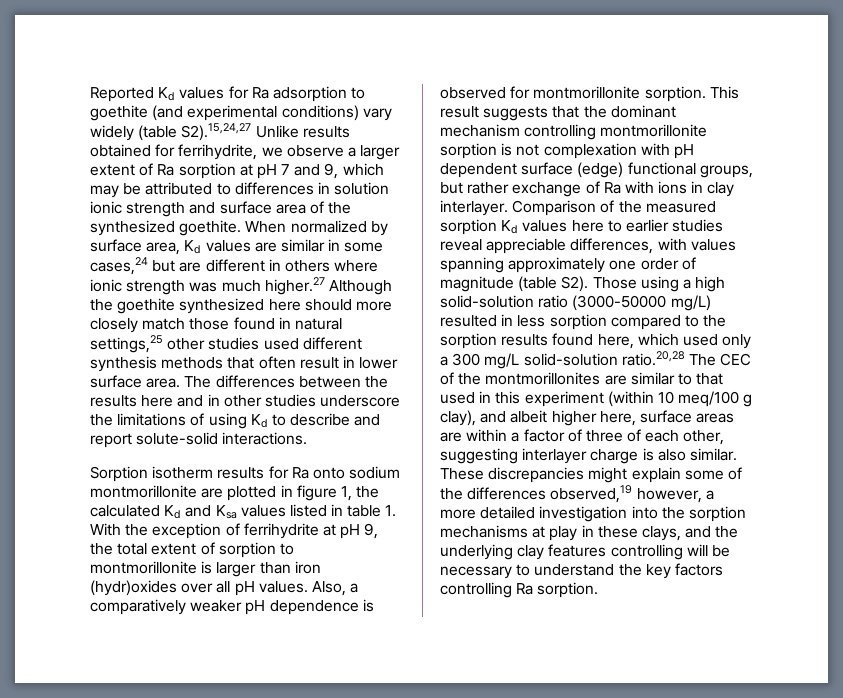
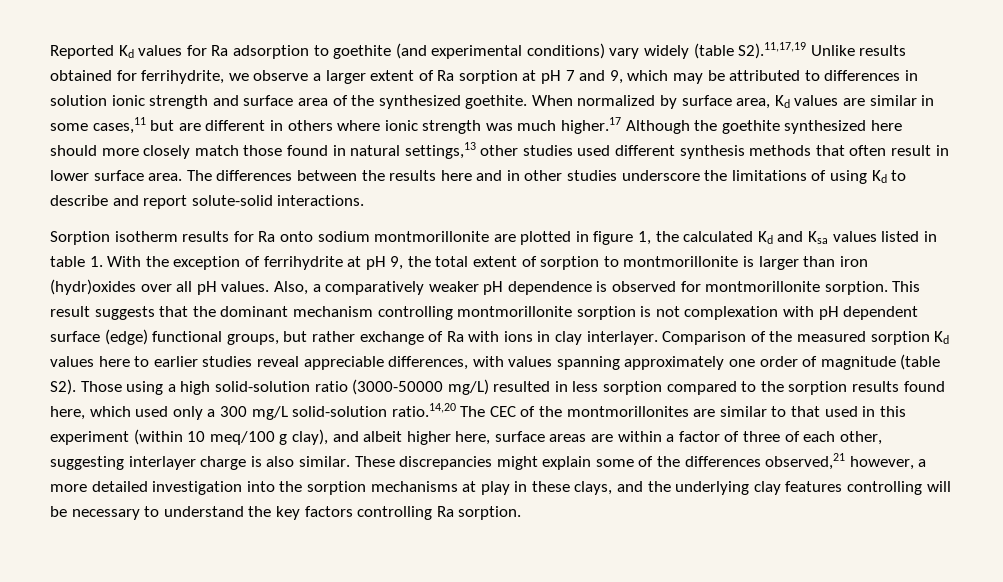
- Reported Kd values for Ra adsorption to goethite (and experimental conditions) vary widely (table S2).15,24,27 Unlike results obtained for ferrihydrite, we observe a larger extent of Ra sorption at pH 7 and 9, which may be attributed to differences in solution ionic strength and surface area of the synthesized goethite.
+ Reported Kd values for Ra adsorption to goethite (and experimental conditions) vary widely (table S2).11,17,19 Unlike results obtained for ferrihydrite, we observe a larger extent of Ra sorption at pH 7 and 9, which may be attributed to differences in solution ionic strength and surface area of the synthesized goethite.
- When normalized by surface area, Kd values are similar in some cases,24 but are different in others where ionic strength was much higher.27 Although the goethite synthesized here should more closely match those found in natural settings,25 other studies used different synthesis methods that often result in lower surface area.
+ When normalized by surface area, Kd values are similar in some cases,11 but are different in others where ionic strength was much higher.17 Although the goethite synthesized here should more closely match those found in natural settings,13 other studies used different synthesis methods that often result in lower surface area.
- Comparison of the measured sorption Kd values here to earlier studies reveal appreciable differences, with values spanning approximately one order of magnitude (table S2). Those using a high solid-solution ratio (3000-50000 mg/L) resulted in less sorption compared to the sorption results found here, which used only a 300 mg/L solid-solution ratio.20,28 The CEC of the montmorillonites are similar to that used in this experiment (within 10 meq/100 g clay), and albeit higher here, surface areas are within a factor of three of each other, suggesting interlayer charge is also similar.
+ Comparison of the measured sorption Kd values here to earlier studies reveal appreciable differences, with values spanning approximately one order of magnitude (table S2). Those using a high solid-solution ratio (3000-50000 mg/L) resulted in less sorption compared to the sorption results found here, which used only a 300 mg/L solid-solution ratio.14,20 The CEC of the montmorillonites are similar to that used in this experiment (within 10 meq/100 g clay), and albeit higher here, surface areas are within a factor of three of each other, suggesting interlayer charge is also similar.
- These discrepancies might explain some of the differences observed,19 however, a more detailed investigation into the sorption mechanisms at play in these clays, and the underlying clay features controlling will be necessary to understand the key factors controlling Ra sorption.
+ These discrepancies might explain some of the differences observed,21 however, a more detailed investigation into the sorption mechanisms at play in these clays, and the underlying clay features controlling will be necessary to understand the key factors controlling Ra sorption.

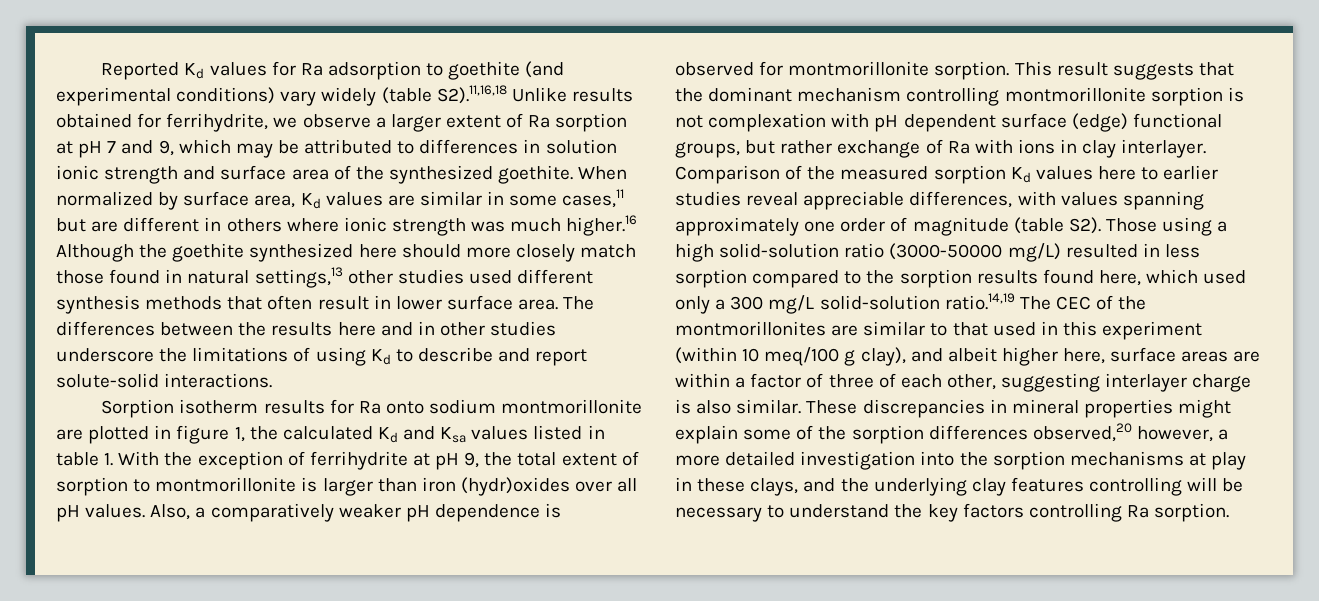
- Reported Kd values for Ra adsorption to goethite (and experimental conditions) vary widely (table S2).11,17,19 Unlike results obtained for ferrihydrite, we observe a larger extent of Ra sorption at pH 7 and 9, which may be attributed to differences in solution ionic strength and surface area of the synthesized goethite.
+ Reported Kd values for Ra adsorption to goethite (and experimental conditions) vary widely (table S2).11,16,18 Unlike results obtained for ferrihydrite, we observe a larger extent of Ra sorption at pH 7 and 9, which may be attributed to differences in solution ionic strength and surface area of the synthesized goethite.
- When normalized by surface area, Kd values are similar in some cases,11 but are different in others where ionic strength was much higher.17 Although the goethite synthesized here should more closely match those found in natural settings,13 other studies used different synthesis methods that often result in lower surface area.
+ When normalized by surface area, Kd values are similar in some cases,11 but are different in others where ionic strength was much higher.16 Although the goethite synthesized here should more closely match those found in natural settings,13 other studies used different synthesis methods that often result in lower surface area.
- Comparison of the measured sorption Kd values here to earlier studies reveal appreciable differences, with values spanning approximately one order of magnitude (table S2). Those using a high solid-solution ratio (3000-50000 mg/L) resulted in less sorption compared to the sorption results found here, which used only a 300 mg/L solid-solution ratio.14,20 The CEC of the montmorillonites are similar to that used in this experiment (within 10 meq/100 g clay), and albeit higher here, surface areas are within a factor of three of each other, suggesting interlayer charge is also similar.
+ Comparison of the measured sorption Kd values here to earlier studies reveal appreciable differences, with values spanning approximately one order of magnitude (table S2). Those using a high solid-solution ratio (3000-50000 mg/L) resulted in less sorption compared to the sorption results found here, which used only a 300 mg/L solid-solution ratio.14,19 The CEC of the montmorillonites are similar to that used in this experiment (within 10 meq/100 g clay), and albeit higher here, surface areas are within a factor of three of each other, suggesting interlayer charge is also similar.
- These discrepancies might explain some of the differences observed,21 however, a more detailed investigation into the sorption mechanisms at play in these clays, and the underlying clay features controlling will be necessary to understand the key factors controlling Ra sorption.
+ These discrepancies in mineral properties might explain some of the sorption differences observed,20 however, a more detailed investigation into the sorption mechanisms at play in these clays, and the underlying clay features controlling will be necessary to understand the key factors controlling Ra sorption.

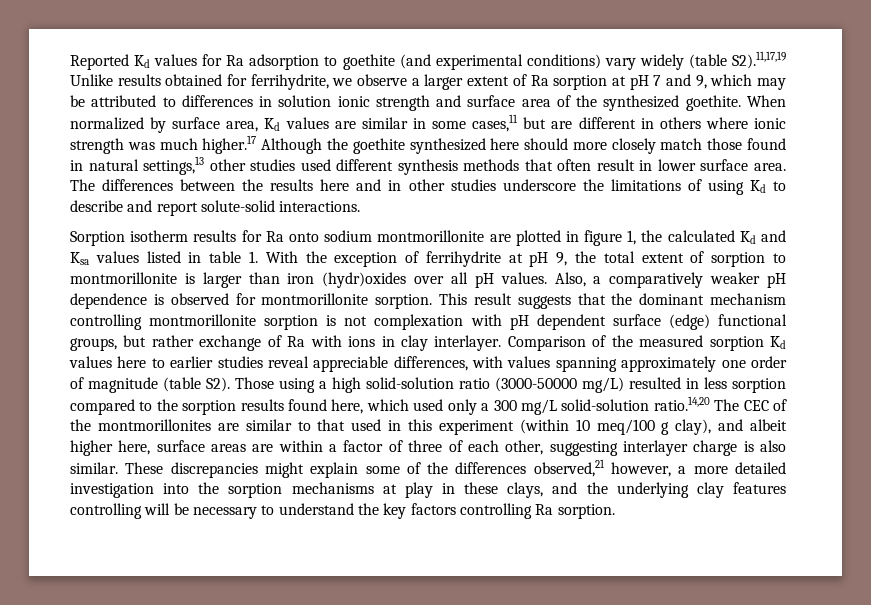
- Reported Kd values for Ra adsorption to goethite (and experimental conditions) vary widely (table S2).11,16,18 Unlike results obtained for ferrihydrite, we observe a larger extent of Ra sorption at pH 7 and 9, which may be attributed to differences in solution ionic strength and surface area of the synthesized goethite.
+ Reported Kd values for Ra adsorption to goethite (and experimental conditions) vary widely (table S2).11,17,19 Unlike results obtained for ferrihydrite, we observe a larger extent of Ra sorption at pH 7 and 9, which may be attributed to differences in solution ionic strength and surface area of the synthesized goethite.
- When normalized by surface area, Kd values are similar in some cases,11 but are different in others where ionic strength was much higher.16 Although the goethite synthesized here should more closely match those found in natural settings,13 other studies used different synthesis methods that often result in lower surface area.
+ When normalized by surface area, Kd values are similar in some cases,11 but are different in others where ionic strength was much higher.17 Although the goethite synthesized here should more closely match those found in natural settings,13 other studies used different synthesis methods that often result in lower surface area.
- Comparison of the measured sorption Kd values here to earlier studies reveal appreciable differences, with values spanning approximately one order of magnitude (table S2). Those using a high solid-solution ratio (3000-50000 mg/L) resulted in less sorption compared to the sorption results found here, which used only a 300 mg/L solid-solution ratio.14,19 The CEC of the montmorillonites are similar to that used in this experiment (within 10 meq/100 g clay), and albeit higher here, surface areas are within a factor of three of each other, suggesting interlayer charge is also similar.
+ Comparison of the measured sorption Kd values here to earlier studies reveal appreciable differences, with values spanning approximately one order of magnitude (table S2). Those using a high solid-solution ratio (3000-50000 mg/L) resulted in less sorption compared to the sorption results found here, which used only a 300 mg/L solid-solution ratio.14,20 The CEC of the montmorillonites are similar to that used in this experiment (within 10 meq/100 g clay), and albeit higher here, surface areas are within a factor of three of each other, suggesting interlayer charge is also similar.
- These discrepancies in mineral properties might explain some of the sorption differences observed,20 however, a more detailed investigation into the sorption mechanisms at play in these clays, and the underlying clay features controlling will be necessary to understand the key factors controlling Ra sorption.
+ These discrepancies might explain some of the differences observed,21 however, a more detailed investigation into the sorption mechanisms at play in these clays, and the underlying clay features controlling will be necessary to understand the key factors controlling Ra sorption.

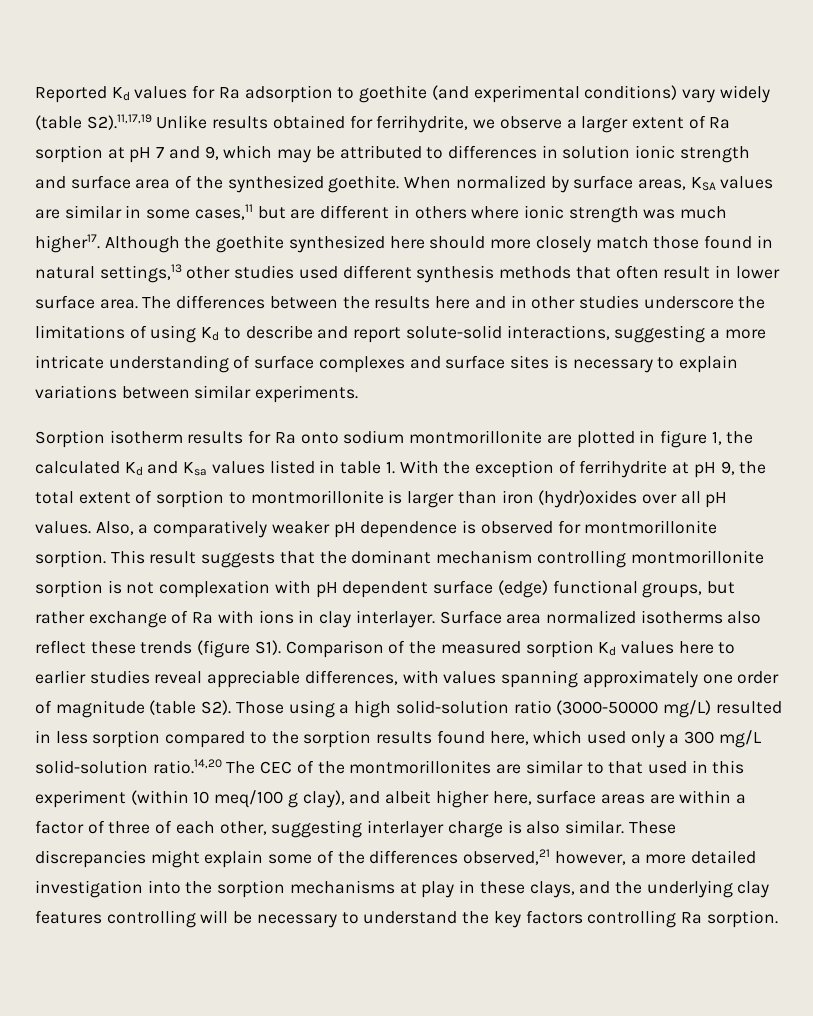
- When normalized by surface area, Kd values are similar in some cases,11 but are different in others where ionic strength was much higher.17 Although the goethite synthesized here should more closely match those found in natural settings,13 other studies used different synthesis methods that often result in lower surface area.
+ When normalized by surface areas, KSA values are similar in some cases,11 but are different in others where ionic strength was much higher17. Although the goethite synthesized here should more closely match those found in natural settings,13 other studies used different synthesis methods that often result in lower surface area.
- The differences between the results here and in other studies underscore the limitations of using Kd to describe and report solute-solid interactions.
+ The differences between the results here and in other studies underscore the limitations of using Kd to describe and report solute-solid interactions, suggesting a more intricate understanding of surface complexes and surface sites is necessary to explain variations between similar experiments.
- Comparison of the measured sorption Kd values here to earlier studies reveal appreciable differences, with values spanning approximately one order of magnitude (table S2). Those using a high solid-solution ratio (3000-50000 mg/L) resulted in less sorption compared to the sorption results found here, which used only a 300 mg/L solid-solution ratio.14,20 The CEC of the montmorillonites are similar to that used in this experiment (within 10 meq/100 g clay), and albeit higher here, surface areas are within a factor of three of each other, suggesting interlayer charge is also similar.
+ Surface area normalized isotherms also reflect these trends (figure S1). Comparison of the measured sorption Kd values here to earlier studies reveal appreciable differences, with values spanning approximately one order of magnitude (table S2). Those using a high solid-solution ratio (3000-50000 mg/L) resulted in less sorption compared to the sorption results found here, which used only a 300 mg/L solid-solution ratio.14,20 The CEC of the montmorillonites are similar to that used in this experiment (within 10 meq/100 g clay), and albeit higher here, surface areas are within a factor of three of each other, suggesting interlayer charge is also similar.

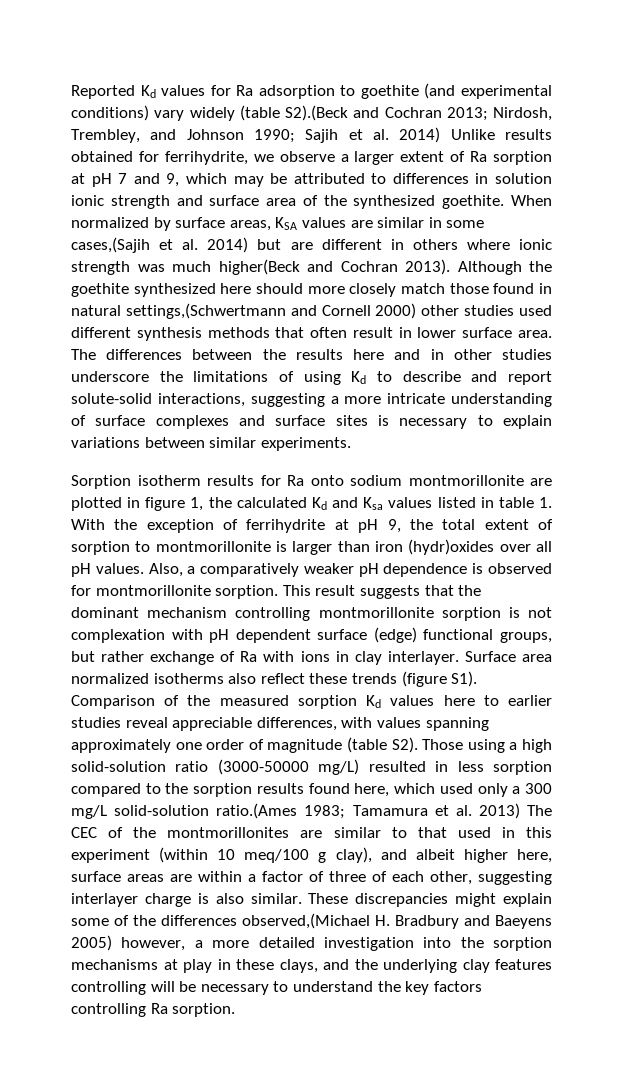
- Reported Kd values for Ra adsorption to goethite (and experimental conditions) vary widely (table S2).11,17,19 Unlike results obtained for ferrihydrite, we observe a larger extent of Ra sorption at pH 7 and 9, which may be attributed to differences in solution ionic strength and surface area of the synthesized goethite.
+ Reported Kd values for Ra adsorption to goethite (and experimental conditions) vary widely (table S2).(Beck and Cochran 2013; Nirdosh, Trembley, and Johnson 1990; Sajih et al. 2014) Unlike results obtained for ferrihydrite, we observe a larger extent of Ra sorption at pH 7 and 9, which may be attributed to differences in solution ionic strength and surface area of the synthesized goethite.
- When normalized by surface areas, KSA values are similar in some cases,11 but are different in others where ionic strength was much higher17.
+ When normalized by surface areas, KSA values are similar in some cases,(Sajih et al. 2014) but are different in others where ionic strength was much higher(Beck and Cochran 2013).
- Although the goethite synthesized here should more closely match those found in natural settings,13 other studies used different synthesis methods that often result in lower surface area.
+ Although the goethite synthesized here should more closely match those found in natural settings,(Schwertmann and Cornell 2000) other studies used different synthesis methods that often result in lower surface area.
- Surface area normalized isotherms also reflect these trends (figure S1). Comparison of the measured sorption Kd values here to earlier studies reveal appreciable differences, with values spanning approximately one order of magnitude (table S2). Those using a high solid-solution ratio (3000-50000 mg/L) resulted in less sorption compared to the sorption results found here, which used only a 300 mg/L solid-solution ratio.14,20 The CEC of the montmorillonites are similar to that used in this experiment (within 10 meq/100 g clay), and albeit higher here, surface areas are within a factor of three of each other, suggesting interlayer charge is also similar.
+ Surface area normalized isotherms also reflect these trends (figure S1). Comparison of the measured sorption Kd values here to earlier studies reveal appreciable differences, with values spanning approximately one order of magnitude (table S2). Those using a high solid-solution ratio (3000-50000 mg/L) resulted in less sorption compared to the sorption results found here, which used only a 300 mg/L solid-solution ratio.(Ames 1983; Tamamura et al. 2013) The CEC of the montmorillonites are similar to that used in this experiment (within 10 meq/100 g clay), and albeit higher here, surface areas are within a factor of three of each other, suggesting interlayer charge is also similar.
- These discrepancies might explain some of the differences observed,21 however, a more detailed investigation into the sorption mechanisms at play in these clays, and the underlying clay features controlling will be necessary to understand the key factors controlling Ra sorption.
+ These discrepancies might explain some of the differences observed,(Michael H. Bradbury and Baeyens 2005) however, a more detailed investigation into the sorption mechanisms at play in these clays, and the underlying clay features controlling will be necessary to understand the key factors controlling Ra sorption.

